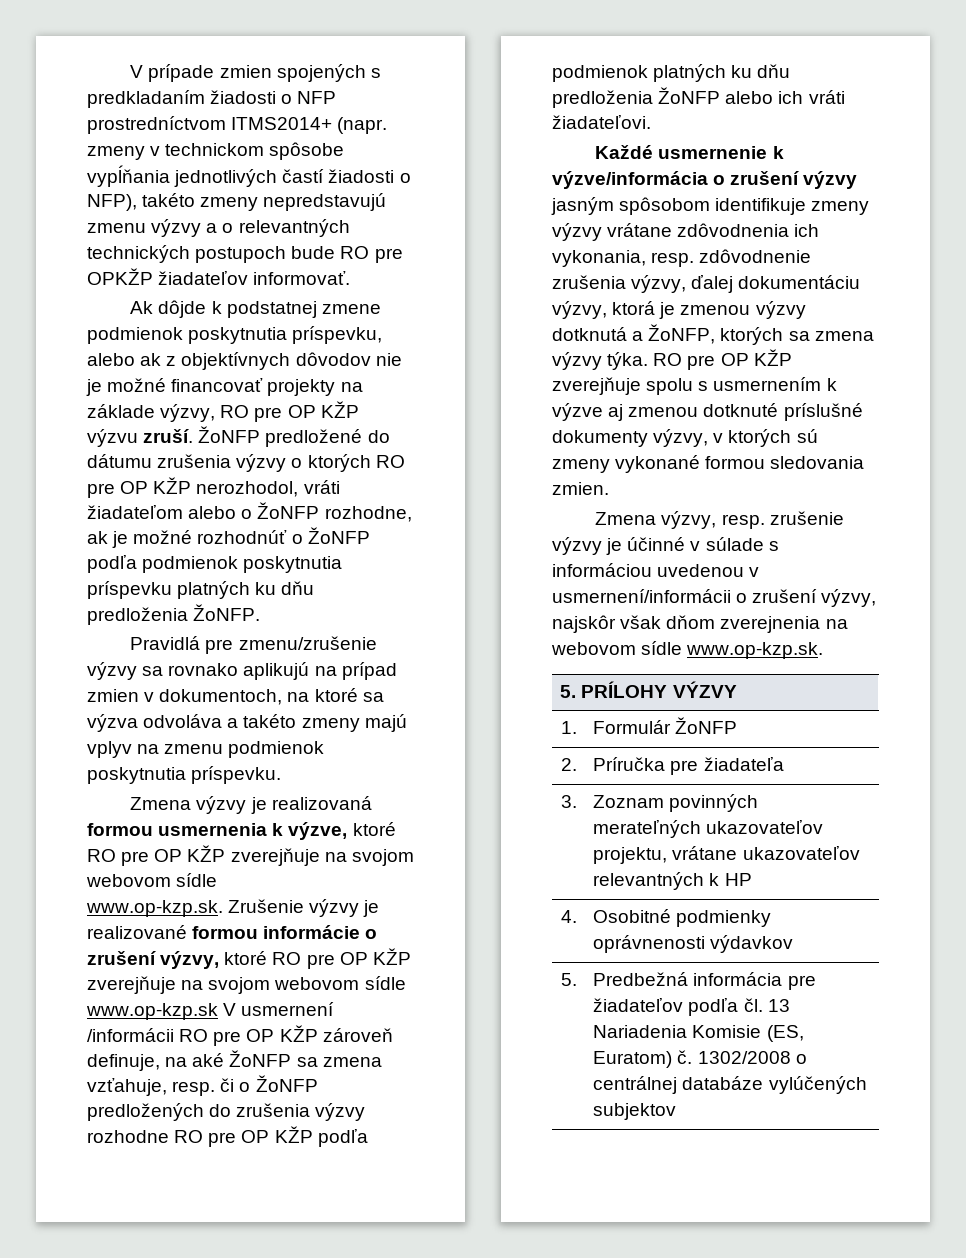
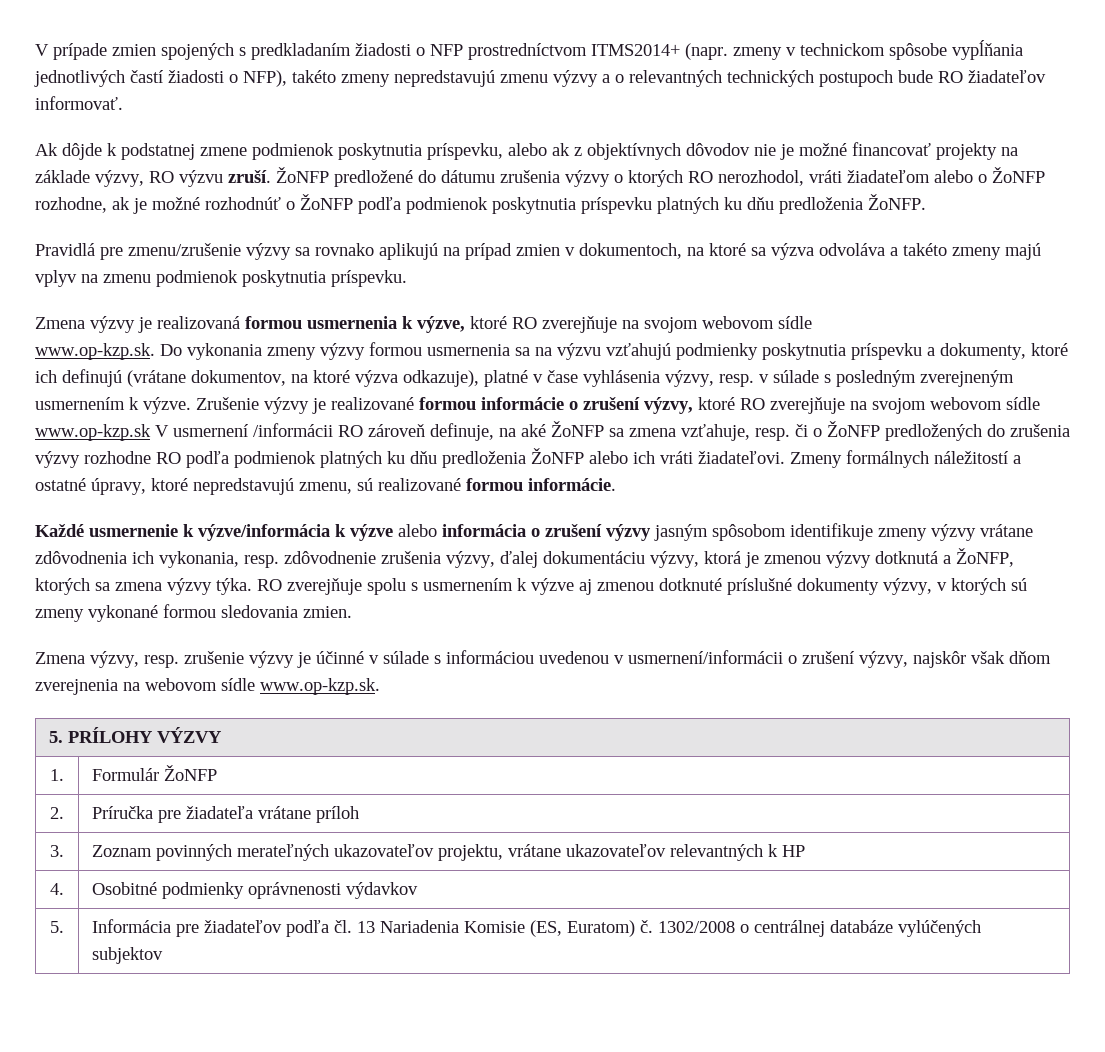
- V prípade zmien spojených s predkladaním žiadosti o NFP prostredníctvom ITMS2014+ (napr. zmeny v technickom spôsobe vypĺňania jednotlivých častí žiadosti o NFP), takéto zmeny nepredstavujú zmenu výzvy a o relevantných technických postupoch bude RO pre OPKŽP žiadateľov informovať.
+ V prípade zmien spojených s predkladaním žiadosti o NFP prostredníctvom ITMS2014+ (napr. zmeny v technickom spôsobe vypĺňania jednotlivých častí žiadosti o NFP), takéto zmeny nepredstavujú zmenu výzvy a o relevantných technických postupoch bude RO žiadateľov informovať.
- Ak dôjde k podstatnej zmene podmienok poskytnutia príspevku, alebo ak z objektívnych dôvodov nie je možné financovať projekty na základe výzvy, RO pre OP KŽP výzvu zruší.
+ Ak dôjde k podstatnej zmene podmienok poskytnutia príspevku, alebo ak z objektívnych dôvodov nie je možné financovať projekty na základe výzvy, RO výzvu zruší.
- ŽoNFP predložené do dátumu zrušenia výzvy o ktorých RO pre OP KŽP nerozhodol, vráti žiadateľom alebo o ŽoNFP rozhodne, ak je možné rozhodnúť o ŽoNFP podľa podmienok poskytnutia príspevku platných ku dňu predloženia ŽoNFP.
+ ŽoNFP predložené do dátumu zrušenia výzvy o ktorých RO nerozhodol, vráti žiadateľom alebo o ŽoNFP rozhodne, ak je možné rozhodnúť o ŽoNFP podľa podmienok poskytnutia príspevku platných ku dňu predloženia ŽoNFP.
- Zmena výzvy je realizovaná formou usmernenia k výzve, ktoré RO pre OP KŽP zverejňuje na svojom webovom sídle
+ Zmena výzvy je realizovaná formou usmernenia k výzve, ktoré RO zverejňuje na svojom webovom sídle
- www.op-kzp.sk. Zrušenie výzvy je realizované formou informácie o zrušení výzvy, ktoré RO pre OP KŽP zverejňuje na svojom webovom sídle www.op-kzp.sk V usmernení /informácii RO pre OP KŽP zároveň definuje, na aké ŽoNFP sa zmena vzťahuje, resp. či o ŽoNFP predložených do zrušenia výzvy rozhodne RO pre OP KŽP podľa podmienok platných ku dňu predloženia ŽoNFP alebo ich vráti žiadateľovi.
+ www.op-kzp.sk. Do vykonania zmeny výzvy formou usmernenia sa na výzvu vzťahujú podmienky poskytnutia príspevku a dokumenty, ktoré ich definujú (vrátane dokumentov, na ktoré výzva odkazuje), platné v čase vyhlásenia výzvy, resp. v súlade s posledným zverejneným usmernením k výzve. Zrušenie výzvy je realizované formou informácie o zrušení výzvy, ktoré RO zverejňuje na svojom webovom sídle www.op-kzp.sk V usmernení /informácii RO zároveň definuje, na aké ŽoNFP sa zmena vzťahuje, resp. či o ŽoNFP predložených do zrušenia výzvy rozhodne RO podľa podmienok platných ku dňu predloženia ŽoNFP alebo ich vráti žiadateľovi. Zmeny formálnych náležitostí a ostatné úpravy, ktoré nepredstavujú zmenu, sú realizované formou informácie.
- Každé usmernenie k výzve/informácia o zrušení výzvy jasným spôsobom identifikuje zmeny výzvy vrátane zdôvodnenia ich vykonania, resp. zdôvodnenie zrušenia výzvy, ďalej dokumentáciu výzvy, ktorá je zmenou výzvy dotknutá a ŽoNFP, ktorých sa zmena výzvy týka.
+ Každé usmernenie k výzve/informácia k výzve alebo informácia o zrušení výzvy jasným spôsobom identifikuje zmeny výzvy vrátane zdôvodnenia ich vykonania, resp. zdôvodnenie zrušenia výzvy, ďalej dokumentáciu výzvy, ktorá je zmenou výzvy dotknutá a ŽoNFP, ktorých sa zmena výzvy týka.
- RO pre OP KŽP zverejňuje spolu s usmernením k výzve aj zmenou dotknuté príslušné dokumenty výzvy, v ktorých sú zmeny vykonané formou sledovania zmien.
+ RO zverejňuje spolu s usmernením k výzve aj zmenou dotknuté príslušné dokumenty výzvy, v ktorých sú zmeny vykonané formou sledovania zmien.
- 2. | Príručka pre žiadateľa
+ 2. | Príručka pre žiadateľa vrátane príloh
- 5. | Predbežná informácia pre žiadateľov podľa čl. 13 Nariadenia Komisie (ES, Euratom) č. 1302/2008 o centrálnej databáze vylúčených subjektov
+ 5. | Informácia pre žiadateľov podľa čl. 13 Nariadenia Komisie (ES, Euratom) č. 1302/2008 o centrálnej databáze vylúčených subjektov

